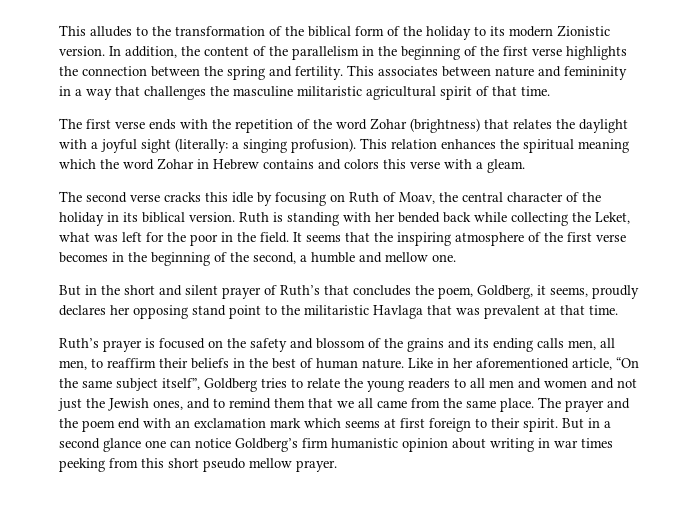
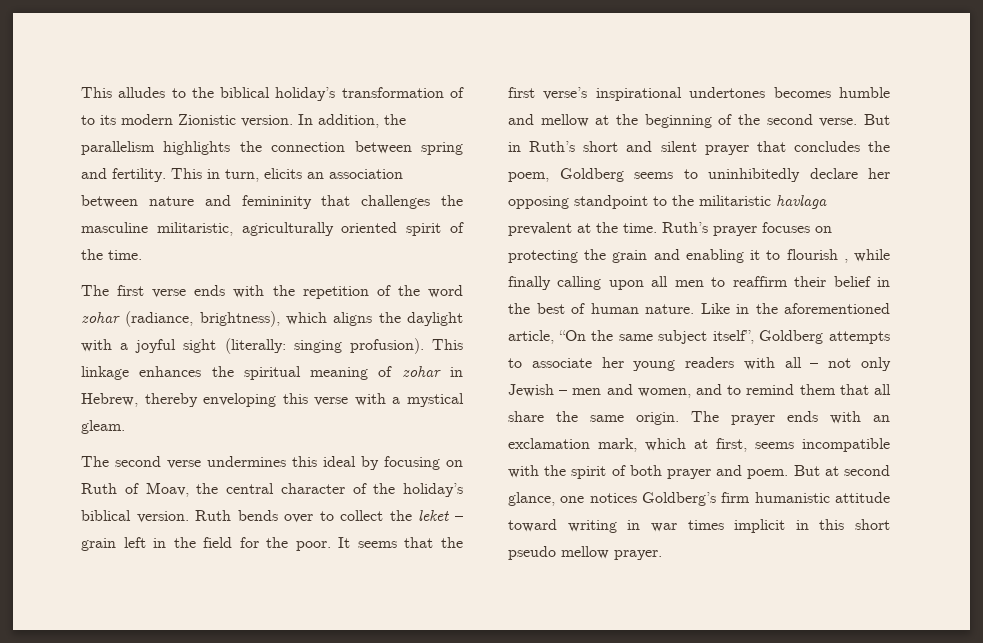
- This alludes to the transformation of the biblical form of the holiday to its modern Zionistic version.
+ This alludes to the biblical holiday’s transformation of to its modern Zionistic version.
- In addition, the content of the parallelism in the beginning of the first verse highlights the connection between the spring and fertility.
+ In addition, the parallelism highlights the connection between spring and fertility.
- This associates between nature and femininity in a way that challenges the masculine militaristic agricultural spirit of that time.
+ This in turn, elicits an association between nature and femininity that challenges the masculine militaristic, agriculturally oriented spirit of the time.
- The first verse ends with the repetition of the word Zohar (brightness) that relates the daylight with a joyful sight (literally: a singing profusion).
+ The first verse ends with the repetition of the word zohar (radiance, brightness), which aligns the daylight with a joyful sight (literally: singing profusion).
- This relation enhances the spiritual meaning which the word Zohar in Hebrew contains and colors this verse with a gleam.
+ This linkage enhances the spiritual meaning of zohar in Hebrew, thereby enveloping this verse with a mystical gleam.
- The second verse cracks this idle by focusing on Ruth of Moav, the central character of the holiday in its biblical version. Ruth is standing with her bended back while collecting the Leket, what was left for the poor in the field. It seems that the inspiring atmosphere of the first verse becomes in the beginning of the second, a humble and mellow one.
- But in the short and silent prayer of Ruth’s that concludes the poem, Goldberg, it seems, proudly declares her opposing stand point to the militaristic Havlaga that was prevalent at that time.
- Ruth’s prayer is focused on the safety and blossom of the grains and its ending calls men, all men, to reaffirm their beliefs in the best of human nature.
+ The second verse undermines this ideal by focusing on Ruth of Moav, the central character of the holiday’s biblical version. Ruth bends over to collect the leket – grain left in the field for the poor. It seems that the first verse’s inspirational undertones becomes humble and mellow at the beginning of the second verse. But in Ruth’s short and silent prayer that concludes the poem, Goldberg seems to uninhibitedly declare her opposing standpoint to the militaristic havlaga prevalent at the time. Ruth’s prayer focuses on protecting the grain and enabling it to flourish , while finally calling upon all men to reaffirm their belief in the best of human nature.
- Like in her aforementioned article, “On the same subject itself”, Goldberg tries to relate the young readers to all men and women and not just the Jewish ones, and to remind them that we all came from the same place.
+ Like in the aforementioned article, “On the same subject itself”, Goldberg attempts to associate her young readers with all – not only Jewish – men and women, and to remind them that all share the same origin.
- The prayer and the poem end with an exclamation mark which seems at first foreign to their spirit. But in a second glance one can notice Goldberg’s firm humanistic opinion about writing in war times peeking from this short pseudo mellow prayer.
+ The prayer ends with an exclamation mark, which at first, seems incompatible with the spirit of both prayer and poem. But at second glance, one notices Goldberg’s firm humanistic attitude toward writing in war times implicit in this short pseudo mellow prayer.

